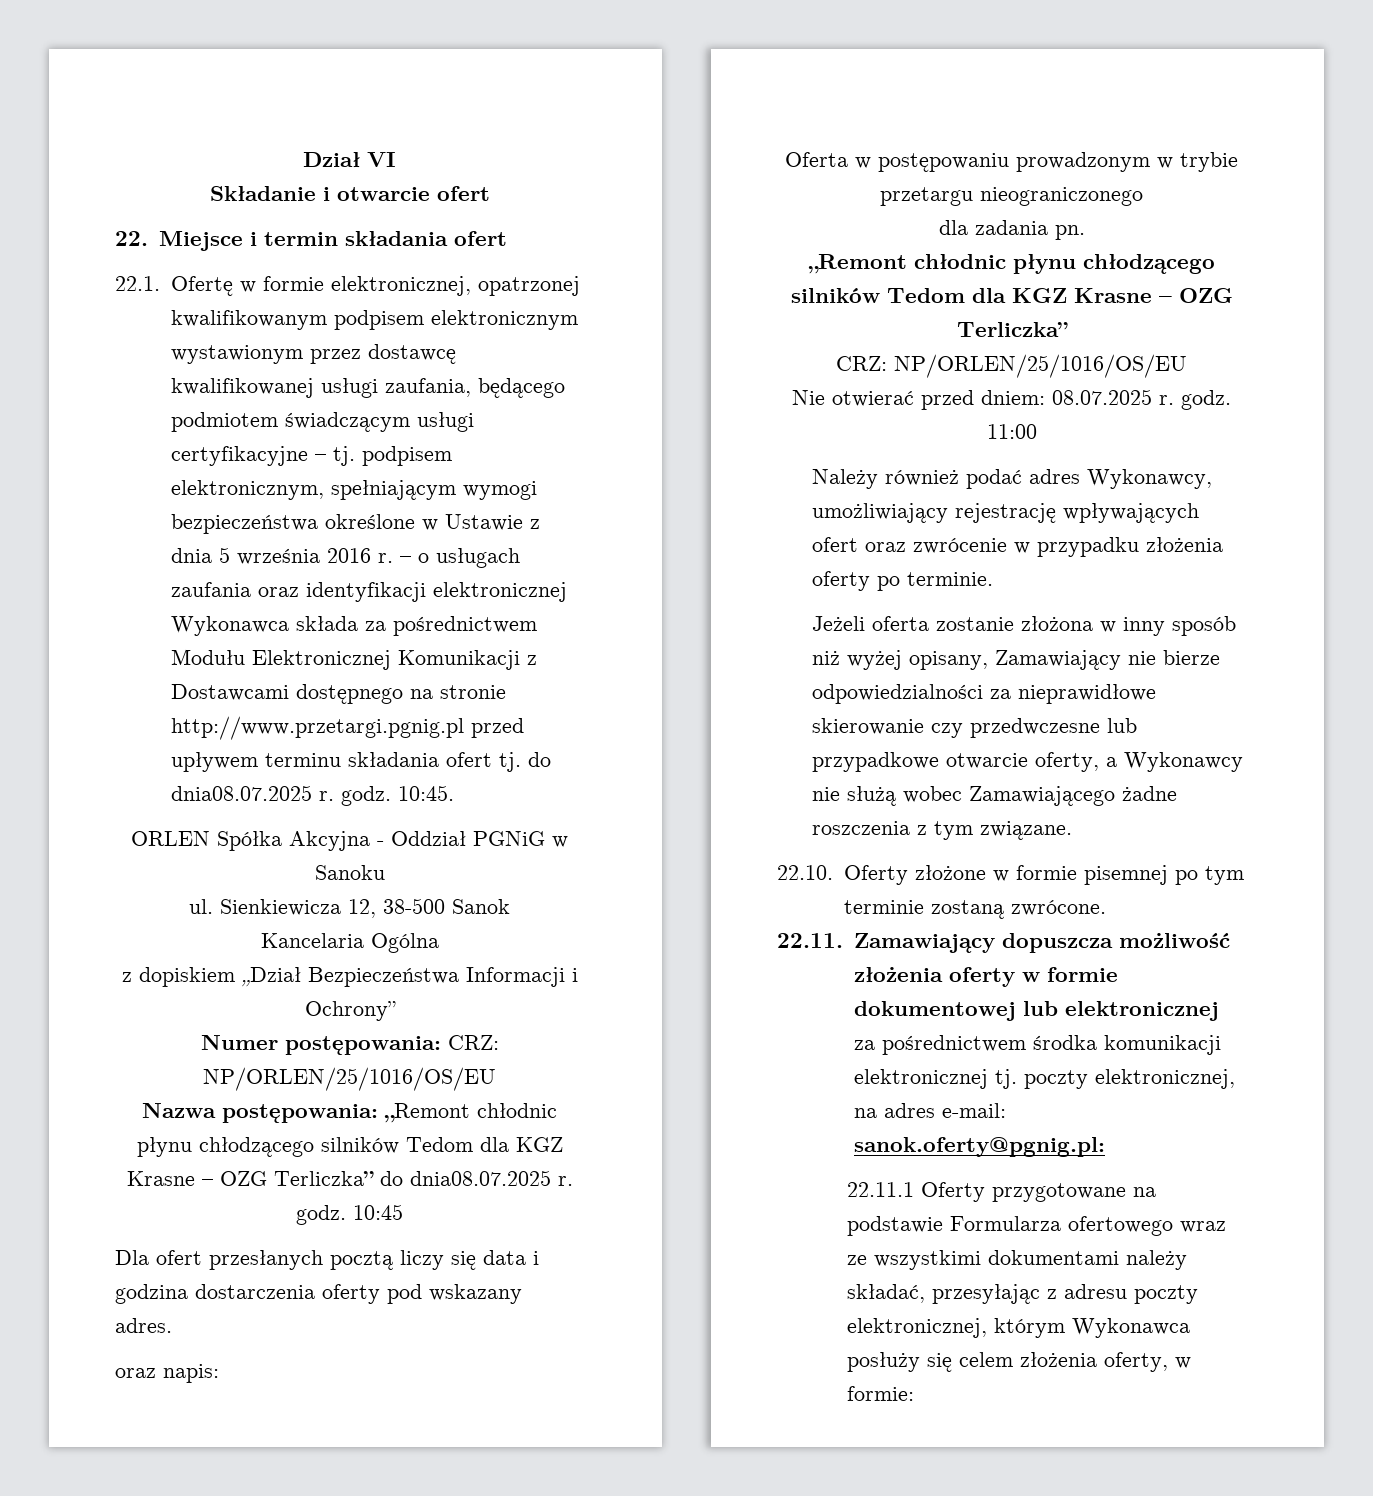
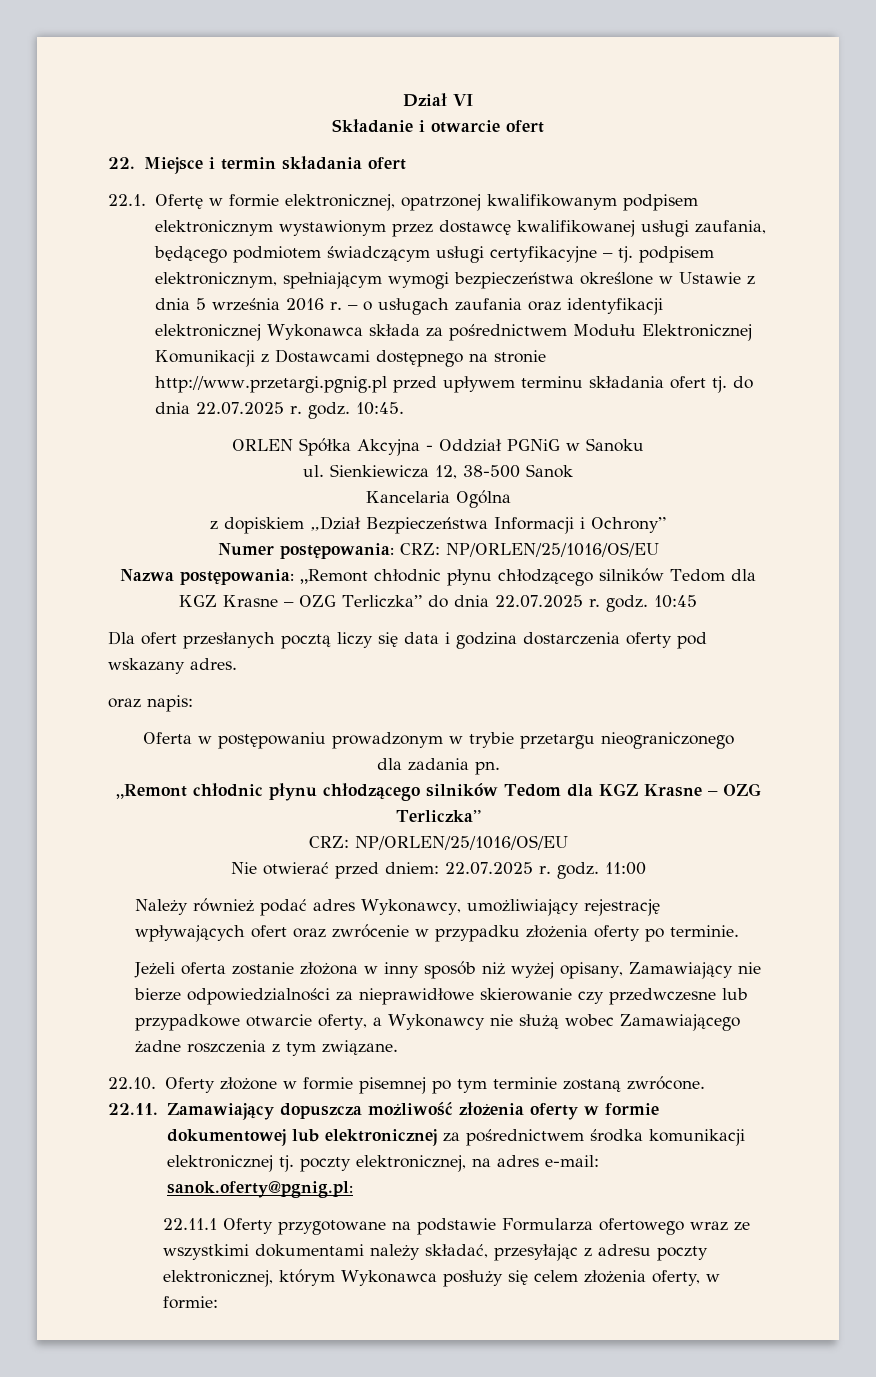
- – o usługach zaufania oraz identyfikacji elektronicznej Wykonawca składa za pośrednictwem Modułu Elektronicznej Komunikacji z Dostawcami dostępnego na stronie http://www.przetargi.pgnig.pl przed upływem terminu składania ofert tj. do dnia08.07.2025 r. godz.
+ – o usługach zaufania oraz identyfikacji elektronicznej Wykonawca składa za pośrednictwem Modułu Elektronicznej Komunikacji z Dostawcami dostępnego na stronie http://www.przetargi.pgnig.pl przed upływem terminu składania ofert tj. do dnia 22.07.2025 r. godz.
- Nazwa postępowania: „Remont chłodnic płynu chłodzącego silników Tedom dla KGZ Krasne – OZG Terliczka” do dnia08.07.2025 r. godz.
+ Nazwa postępowania: „Remont chłodnic płynu chłodzącego silników Tedom dla KGZ Krasne – OZG Terliczka” do dnia 22.07.2025 r. godz.
- Nie otwierać przed dniem: 08.07.2025 r. godz.
+ Nie otwierać przed dniem: 22.07.2025 r. godz.

